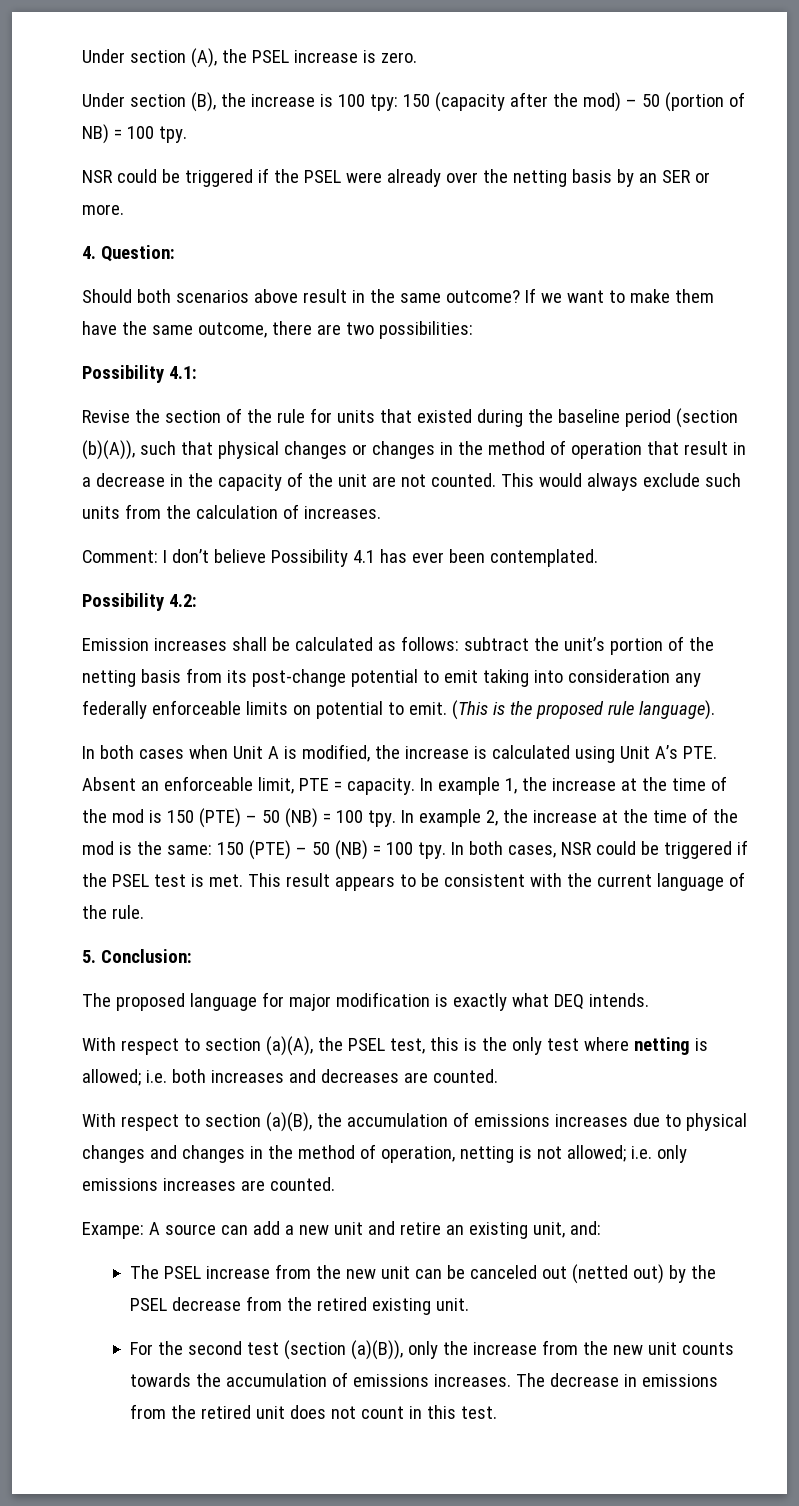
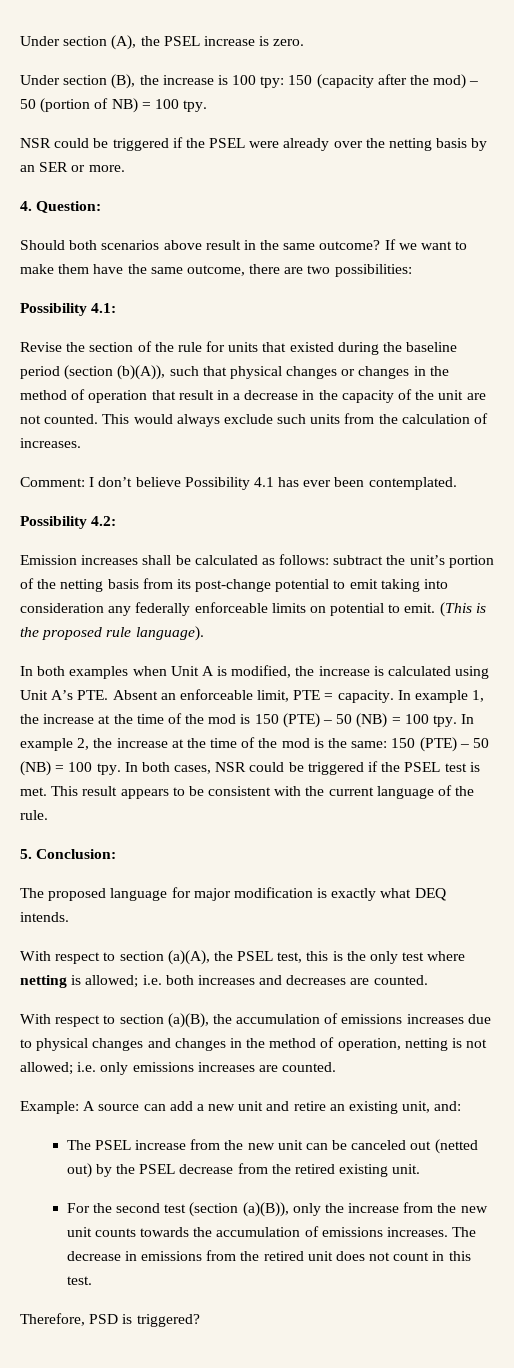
- In both cases when Unit A is modified, the increase is calculated using Unit A’s PTE. Absent an enforceable limit, PTE = capacity.
+ In both examples when Unit A is modified, the increase is calculated using Unit A’s PTE. Absent an enforceable limit, PTE = capacity.
- Exampe: A source can add a new unit and retire an existing unit, and:
+ Example: A source can add a new unit and retire an existing unit, and:
+ Therefore, PSD is triggered?

